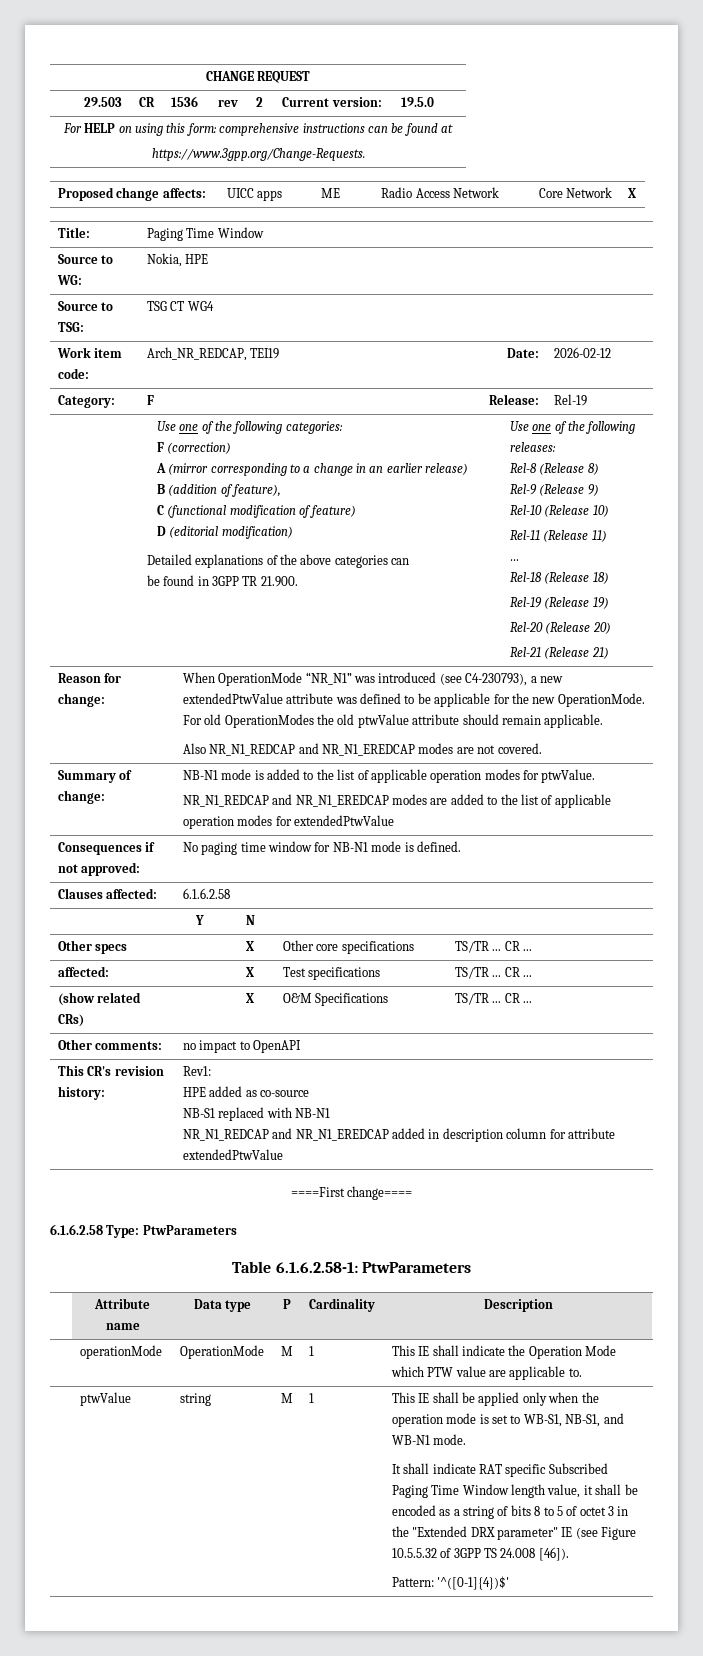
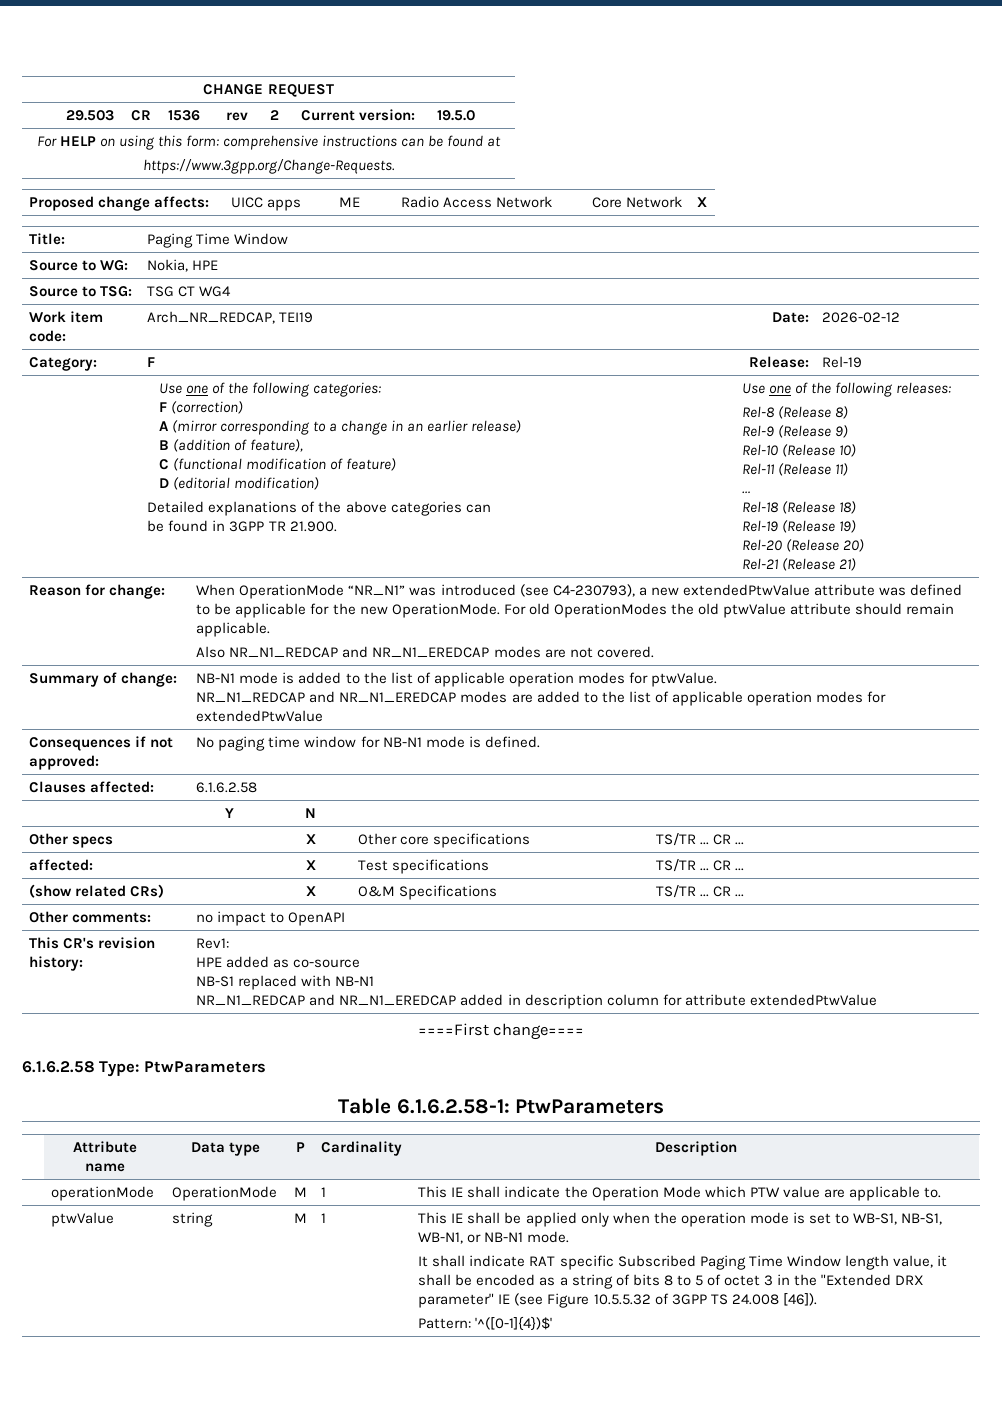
- This IE shall be applied only when the operation mode is set to WB-S1, NB-S1, and WB-N1 mode.
+ This IE shall be applied only when the operation mode is set to WB-S1, NB-S1, WB-N1, or NB-N1 mode.

